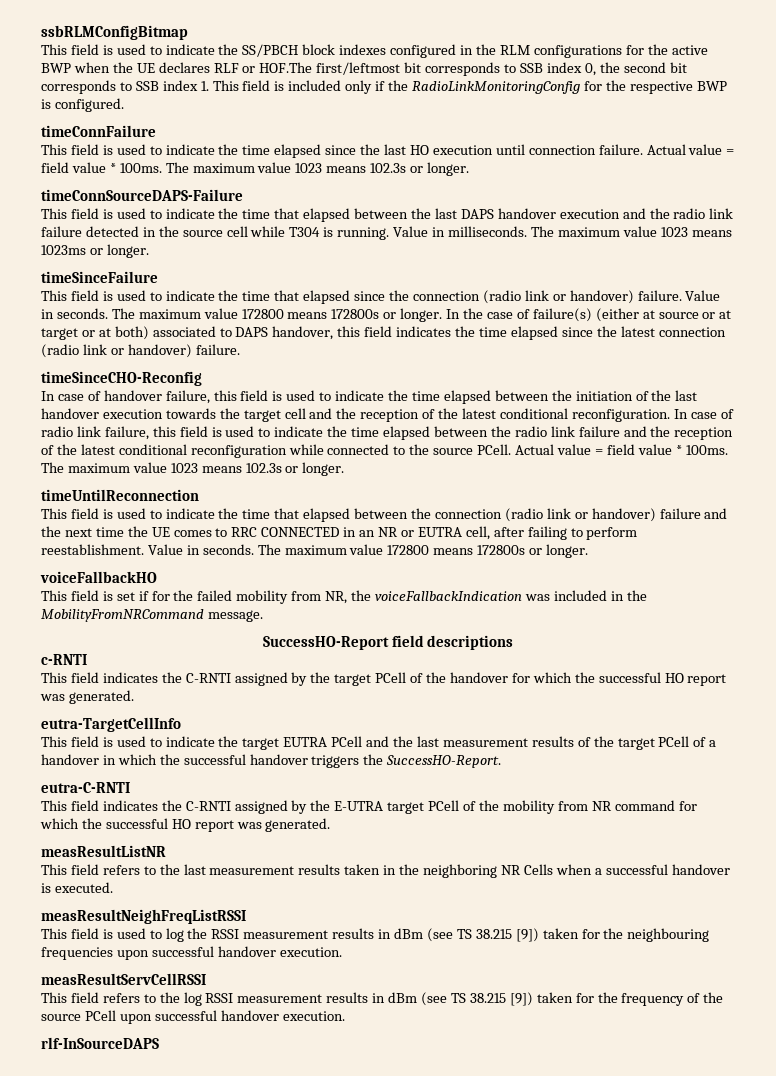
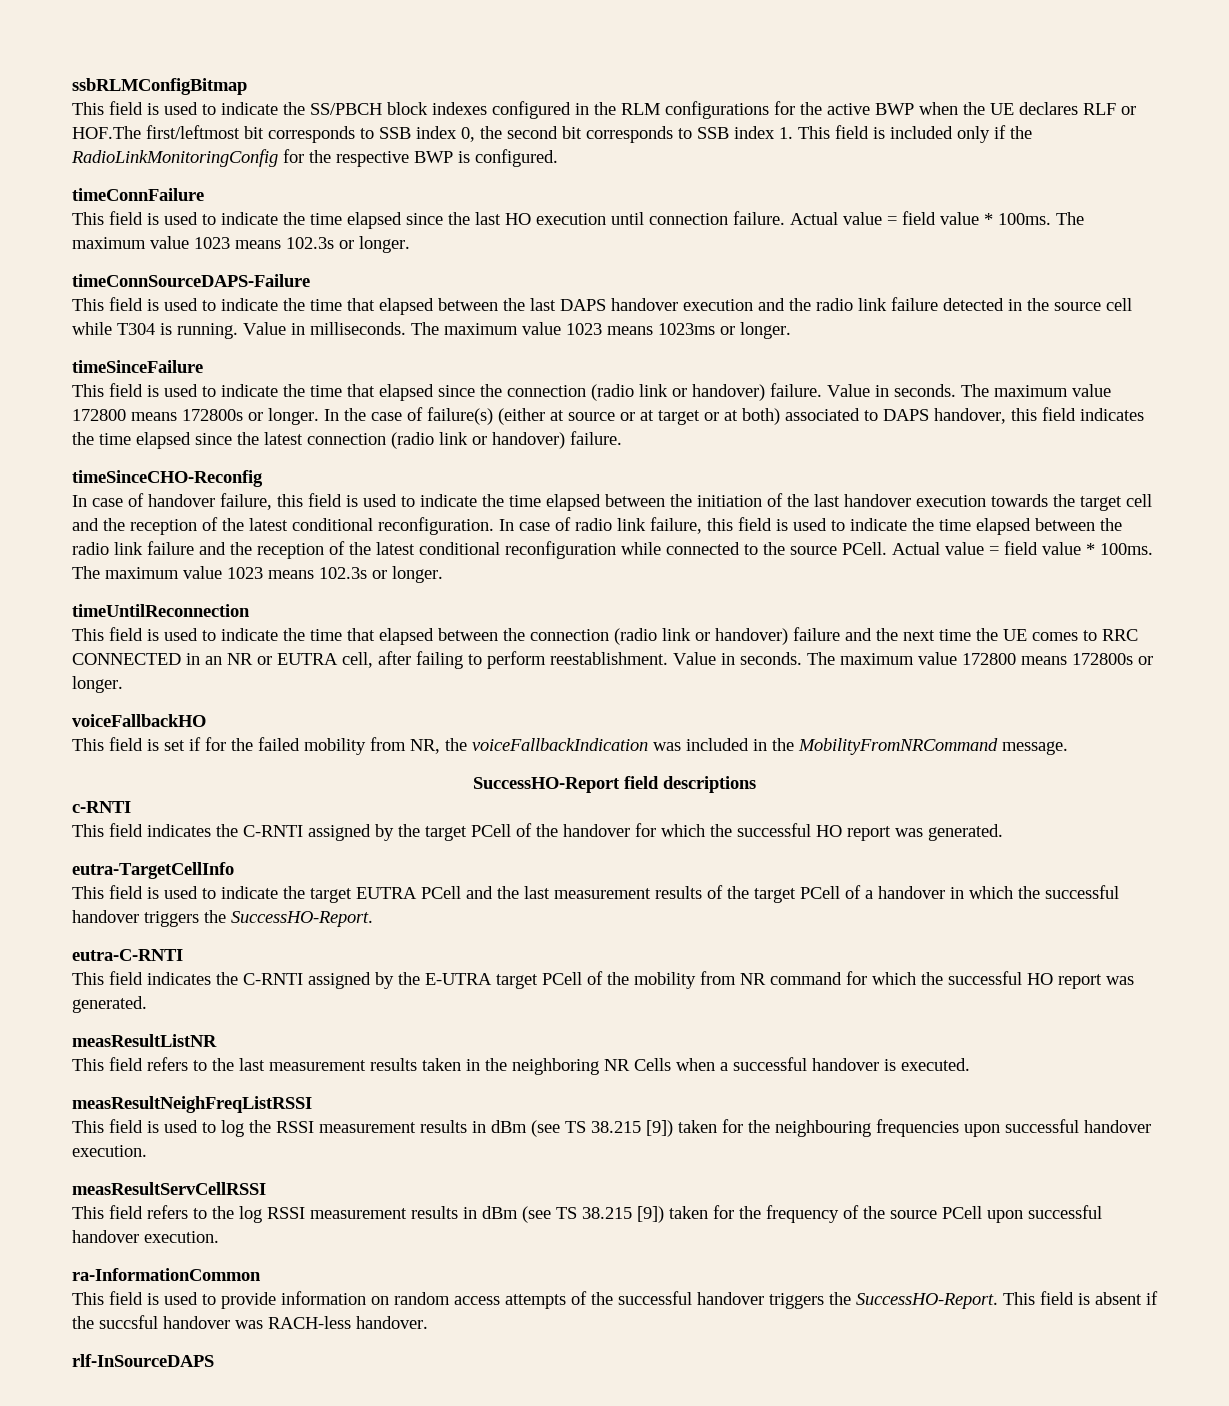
+ ra-InformationCommon
+ This field is used to provide information on random access attempts of the successful handover triggers the SuccessHO-Report. This field is absent if the succsful handover was RACH-less handover.

